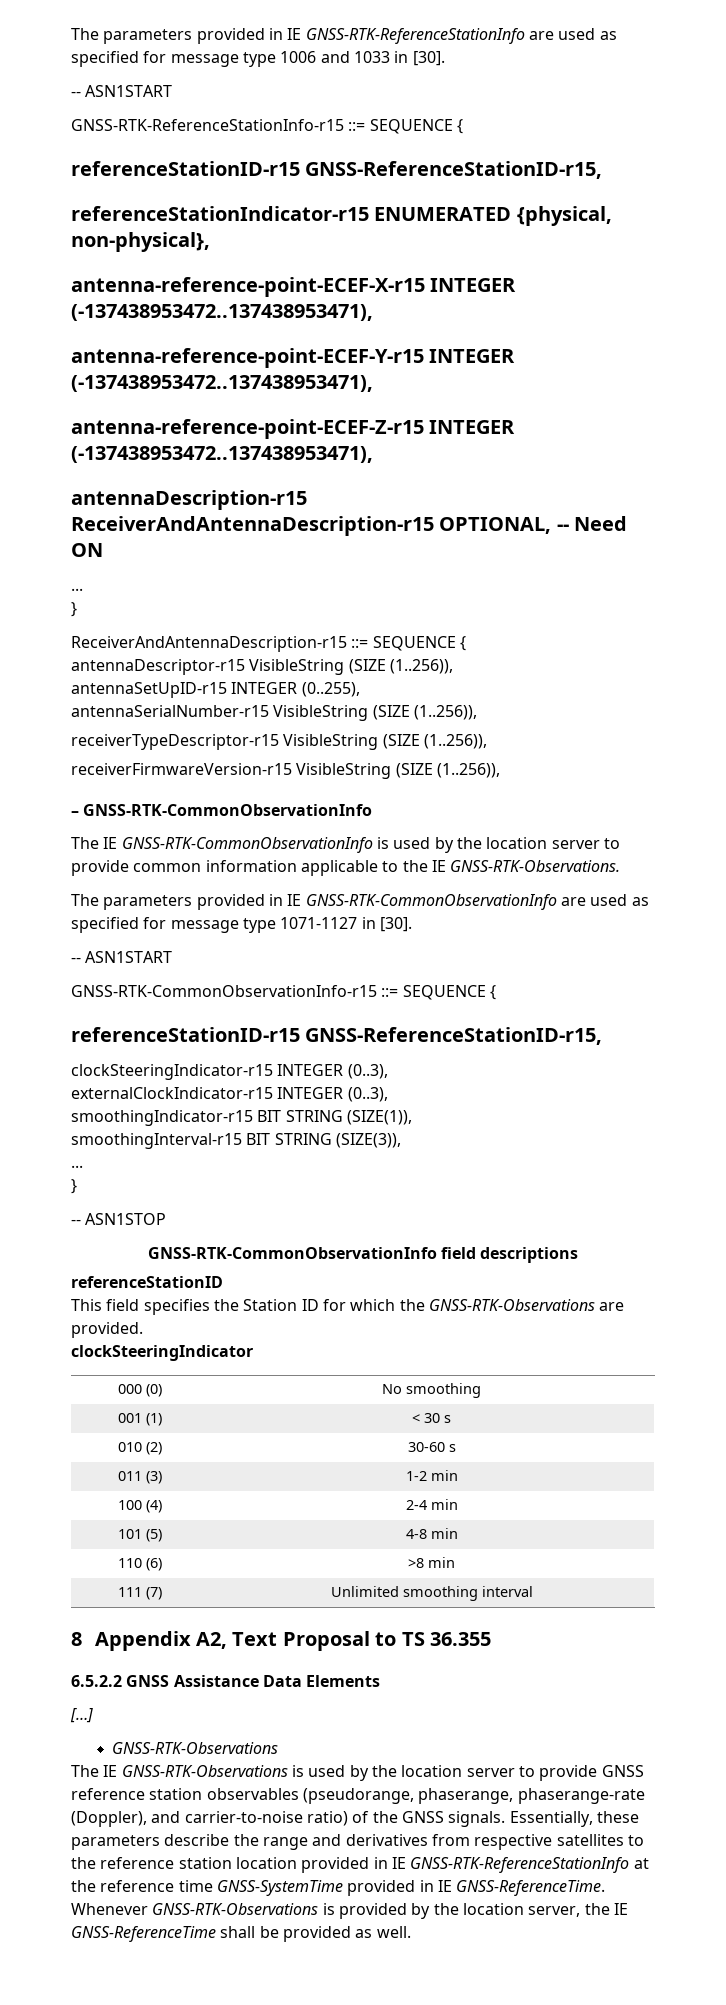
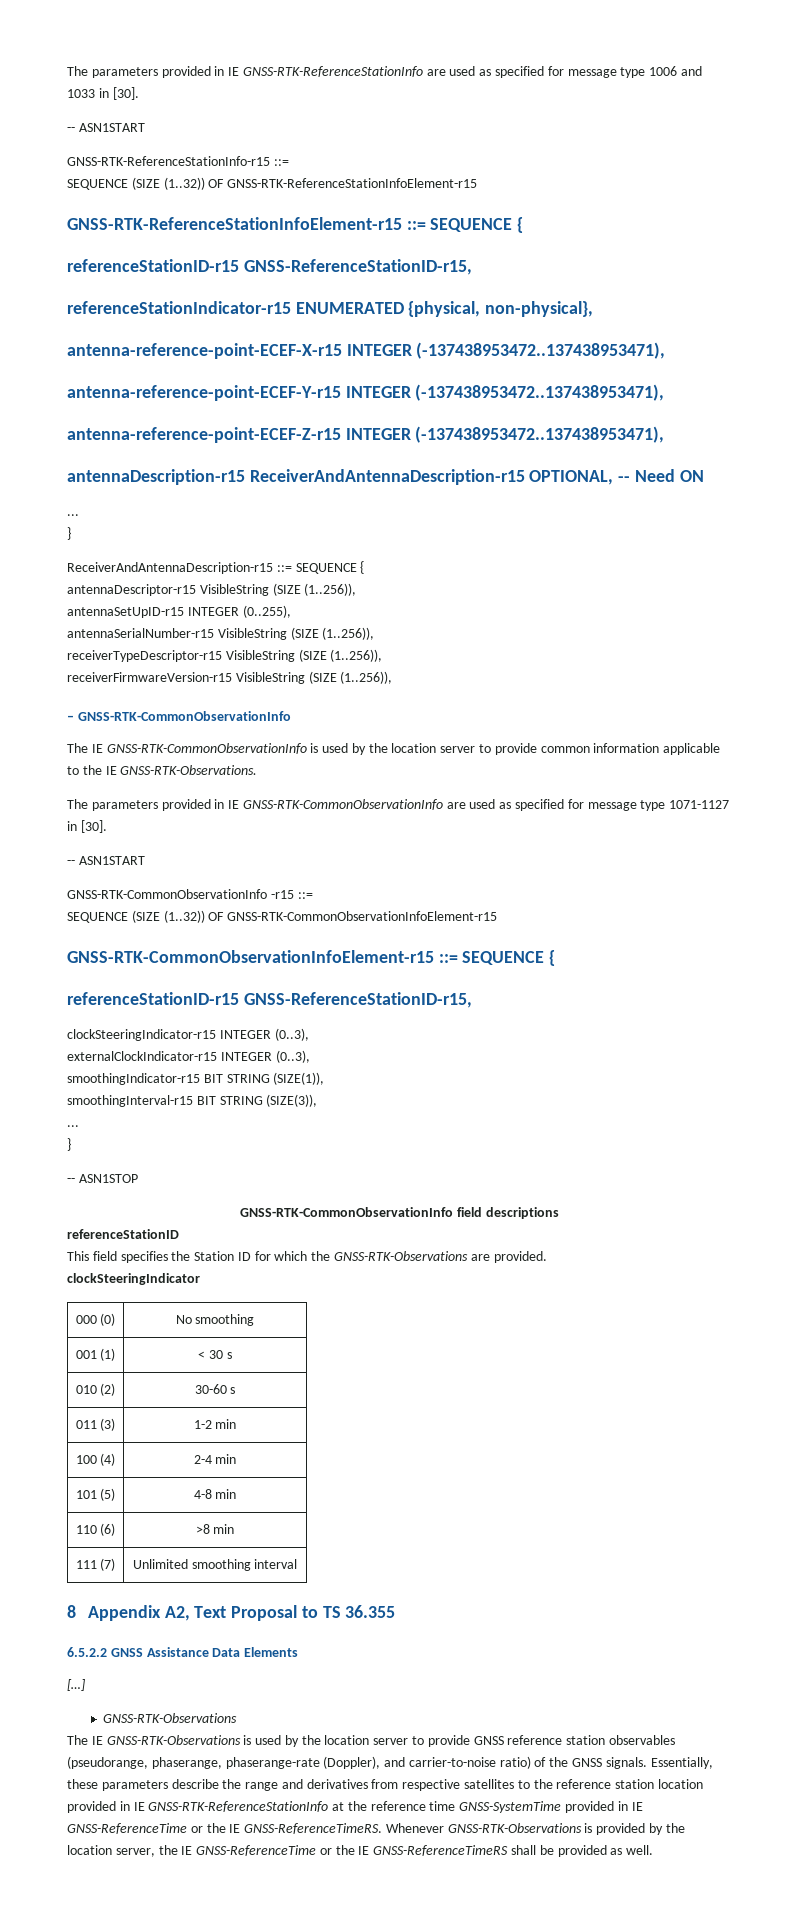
- GNSS-RTK-ReferenceStationInfo-r15 ::= SEQUENCE {
+ GNSS-RTK-ReferenceStationInfo-r15 ::=
+ SEQUENCE (SIZE (1..32)) OF GNSS-RTK-ReferenceStationInfoElement-r15
+ GNSS-RTK-ReferenceStationInfoElement-r15 ::= SEQUENCE {
- GNSS-RTK-CommonObservationInfo-r15 ::= SEQUENCE {
+ GNSS-RTK-CommonObservationInfo -r15 ::=
+ SEQUENCE (SIZE (1..32)) OF GNSS-RTK-CommonObservationInfoElement-r15
+ GNSS-RTK-CommonObservationInfoElement-r15 ::= SEQUENCE {
- Essentially, these parameters describe the range and derivatives from respective satellites to the reference station location provided in IE GNSS-RTK-ReferenceStationInfo at the reference time GNSS-SystemTime provided in IE GNSS-ReferenceTime.
+ Essentially, these parameters describe the range and derivatives from respective satellites to the reference station location provided in IE GNSS-RTK-ReferenceStationInfo at the reference time GNSS-SystemTime provided in IE GNSS-ReferenceTime or the IE GNSS-ReferenceTimeRS.
- Whenever GNSS-RTK-Observations is provided by the location server, the IE GNSS-ReferenceTime shall be provided as well.
+ Whenever GNSS-RTK-Observations is provided by the location server, the IE GNSS-ReferenceTime or the IE GNSS-ReferenceTimeRS shall be provided as well.

